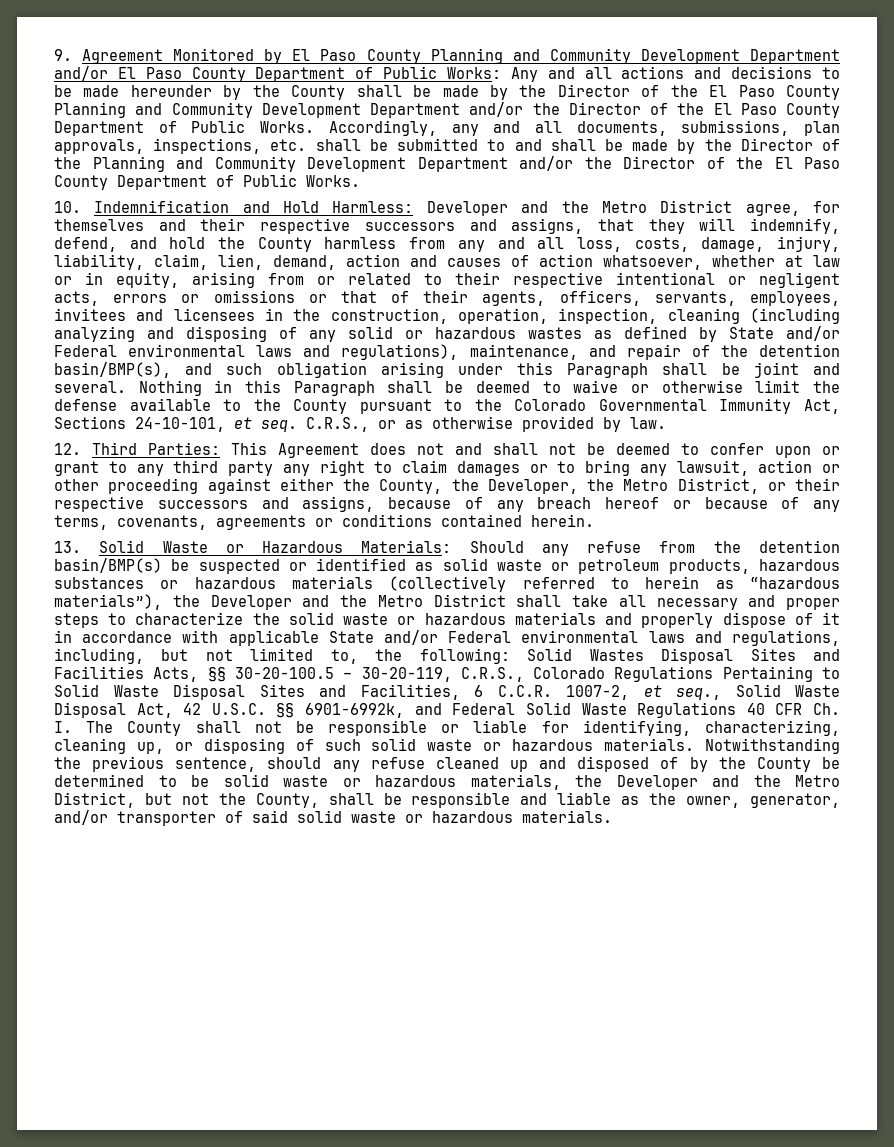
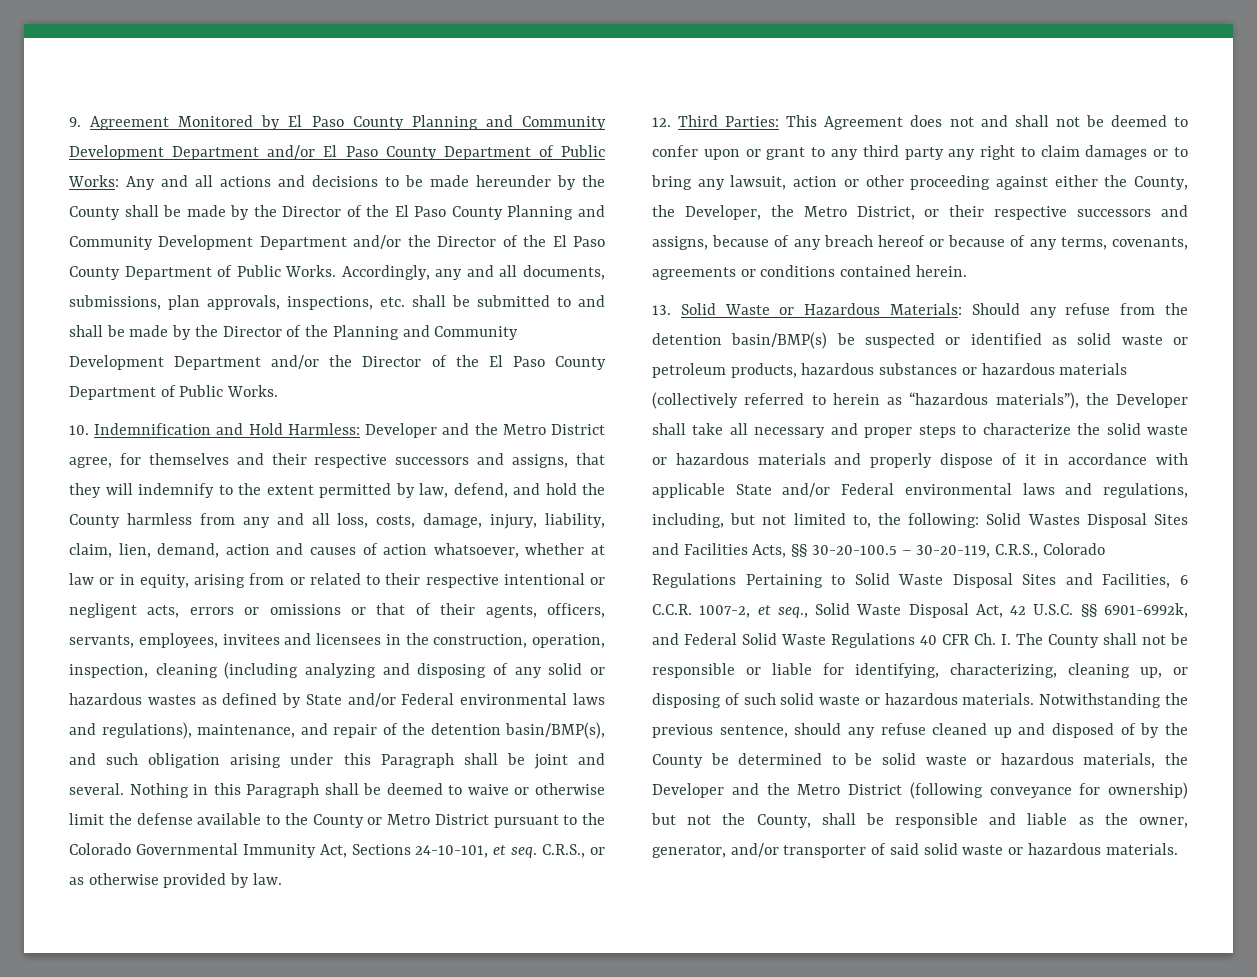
- Developer and the Metro District agree, for themselves and their respective successors and assigns, that they will indemnify, defend, and hold the County harmless from any and all loss, costs, damage, injury, liability, claim, lien, demand, action and causes of action whatsoever, whether at law or in equity, arising from or related to their respective intentional or negligent acts, errors or omissions or that of their agents, officers, servants, employees, invitees and licensees in the construction, operation, inspection, cleaning (including analyzing and disposing of any solid or hazardous wastes as defined by State and/or Federal environmental laws and regulations), maintenance, and repair of the detention basin/BMP(s), and such obligation arising under this Paragraph shall be joint and several.
+ Developer and the Metro District agree, for themselves and their respective successors and assigns, that they will indemnify to the extent permitted by law, defend, and hold the County harmless from any and all loss, costs, damage, injury, liability, claim, lien, demand, action and causes of action whatsoever, whether at law or in equity, arising from or related to their respective intentional or negligent acts, errors or omissions or that of their agents, officers, servants, employees, invitees and licensees in the construction, operation, inspection, cleaning (including analyzing and disposing of any solid or hazardous wastes as defined by State and/or Federal environmental laws and regulations), maintenance, and repair of the detention basin/BMP(s), and such obligation arising under this Paragraph shall be joint and several.
- Nothing in this Paragraph shall be deemed to waive or otherwise limit the defense available to the County pursuant to the Colorado Governmental Immunity Act, Sections 24-10-101, et seq.
+ Nothing in this Paragraph shall be deemed to waive or otherwise limit the defense available to the County or Metro District pursuant to the Colorado Governmental Immunity Act, Sections 24-10-101, et seq.
- Should any refuse from the detention basin/BMP(s) be suspected or identified as solid waste or petroleum products, hazardous substances or hazardous materials (collectively referred to herein as “hazardous materials”), the Developer and the Metro District shall take all necessary and proper steps to characterize the solid waste or hazardous materials and properly dispose of it in accordance with applicable State and/or Federal environmental laws and regulations, including, but not limited to, the following:
+ Should any refuse from the detention basin/BMP(s) be suspected or identified as solid waste or petroleum products, hazardous substances or hazardous materials (collectively referred to herein as “hazardous materials”), the Developer shall take all necessary and proper steps to characterize the solid waste or hazardous materials and properly dispose of it in accordance with applicable State and/or Federal environmental laws and regulations, including, but not limited to, the following:
- Notwithstanding the previous sentence, should any refuse cleaned up and disposed of by the County be determined to be solid waste or hazardous materials, the Developer and the Metro District, but not the County, shall be responsible and liable as the owner, generator, and/or transporter of said solid waste or hazardous materials.
+ Notwithstanding the previous sentence, should any refuse cleaned up and disposed of by the County be determined to be solid waste or hazardous materials, the Developer and the Metro District (following conveyance for ownership) but not the County, shall be responsible and liable as the owner, generator, and/or transporter of said solid waste or hazardous materials.

